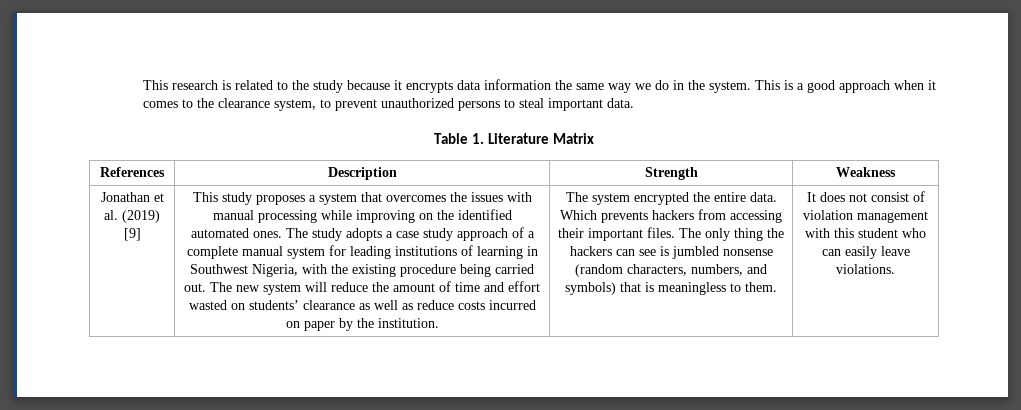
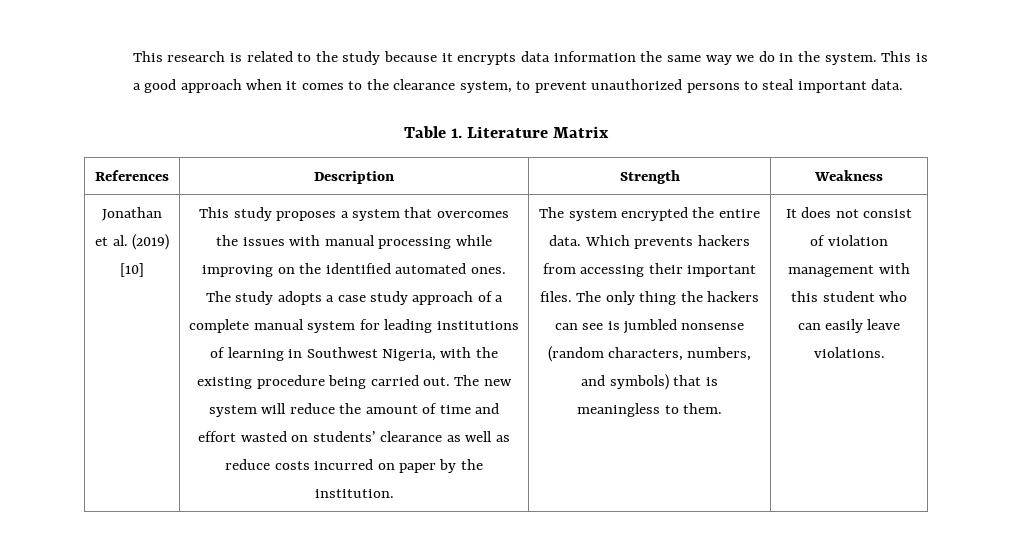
- Jonathan et al. (2019) [9]
+ Jonathan et al. (2019) [10]

